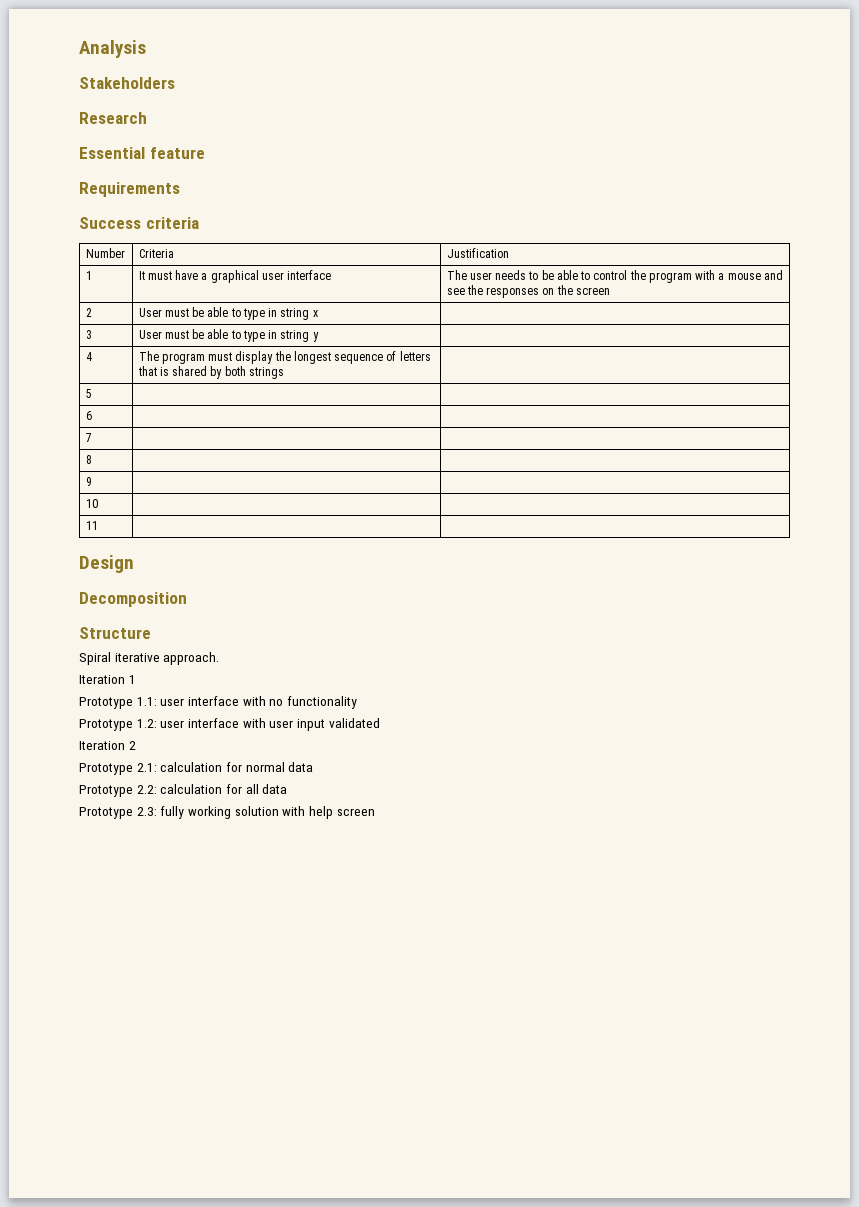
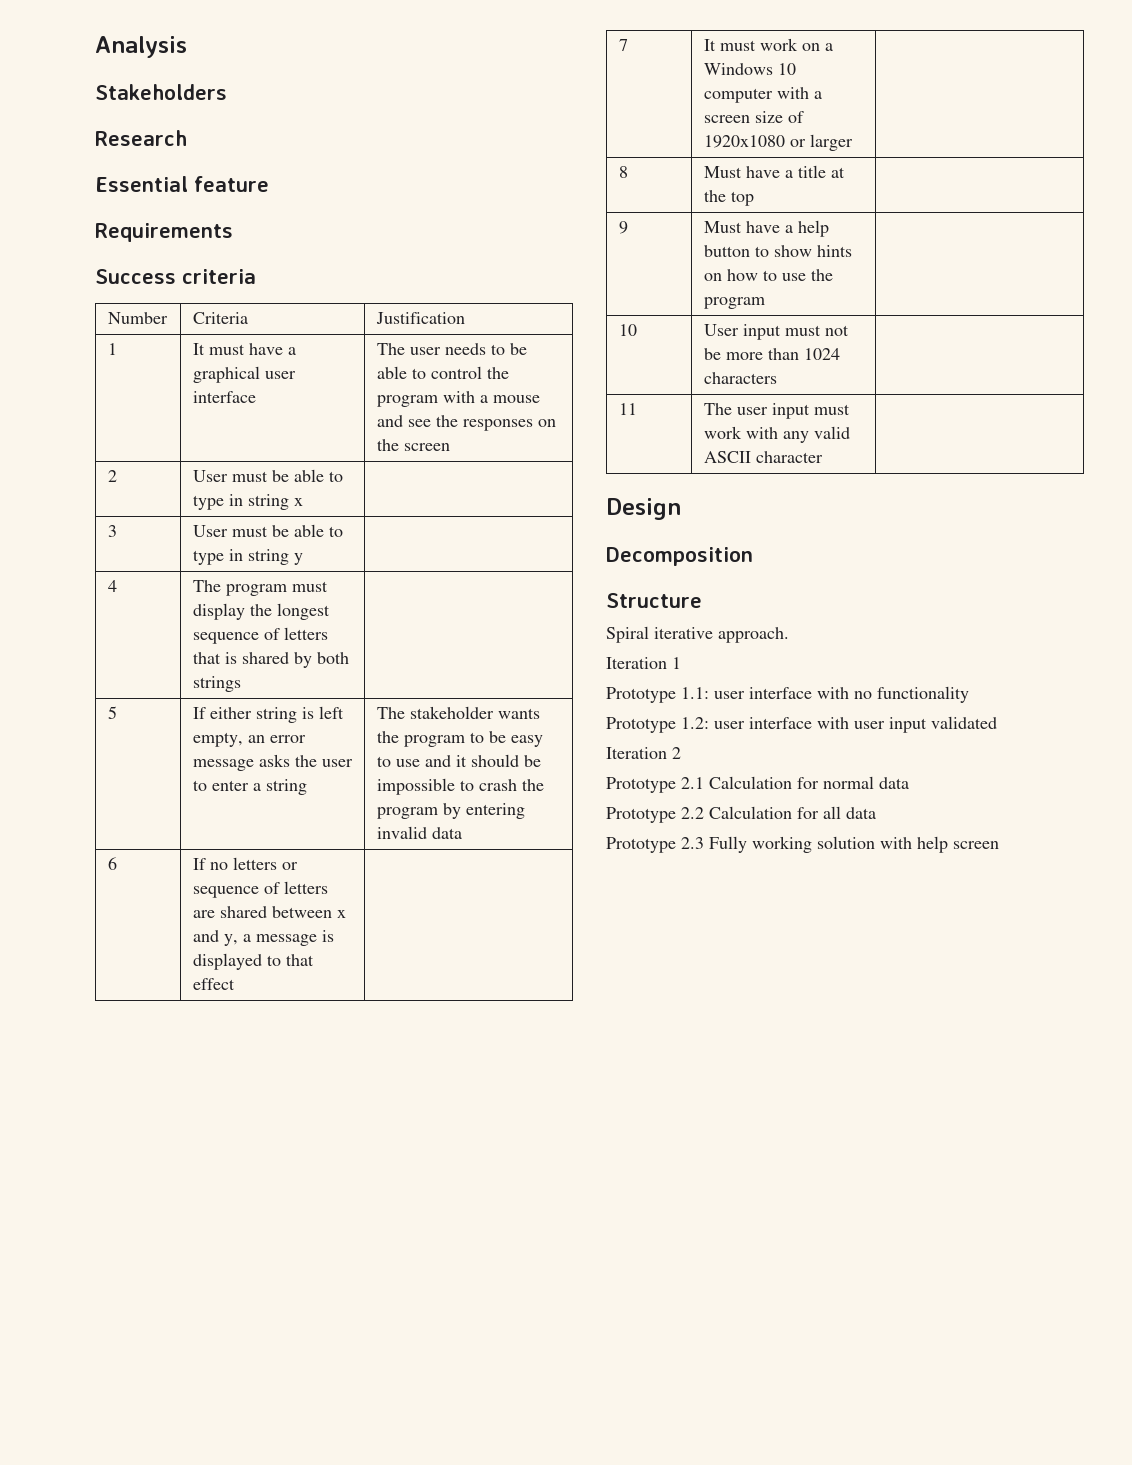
- 5 | |
- 6 | |
- 7 | |
- 8 | |
- 9 | |
- 10 | |
- 11 | |
+ 5 | If either string is left empty, an error message asks the user to enter a string | The stakeholder wants the program to be easy to use and it should be impossible to crash the program by entering invalid data
+ 6 | If no letters or sequence of letters are shared between x and y, a message is displayed to that effect |
+ 7 | It must work on a Windows 10 computer with a screen size of 1920x1080 or larger |
+ 8 | Must have a title at the top |
+ 9 | Must have a help button to show hints on how to use the program |
+ 10 | User input must not be more than 1024 characters |
+ 11 | The user input must work with any valid ASCII character |
- Prototype 2.1: calculation for normal data
+ Prototype 2.1 Calculation for normal data
- Prototype 2.2: calculation for all data
+ Prototype 2.2 Calculation for all data
- Prototype 2.3: fully working solution with help screen
+ Prototype 2.3 Fully working solution with help screen

